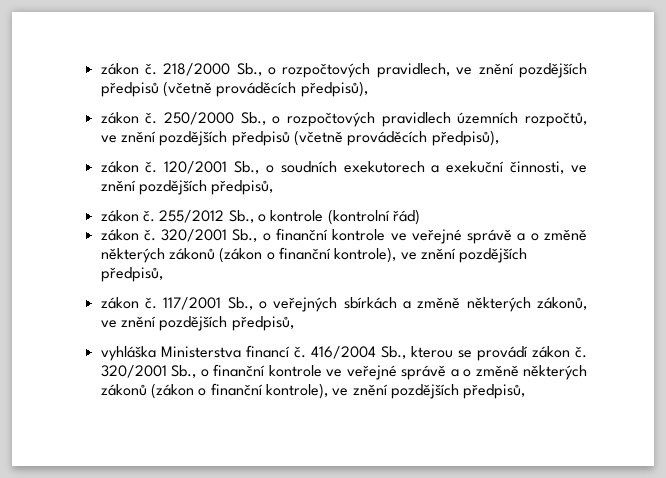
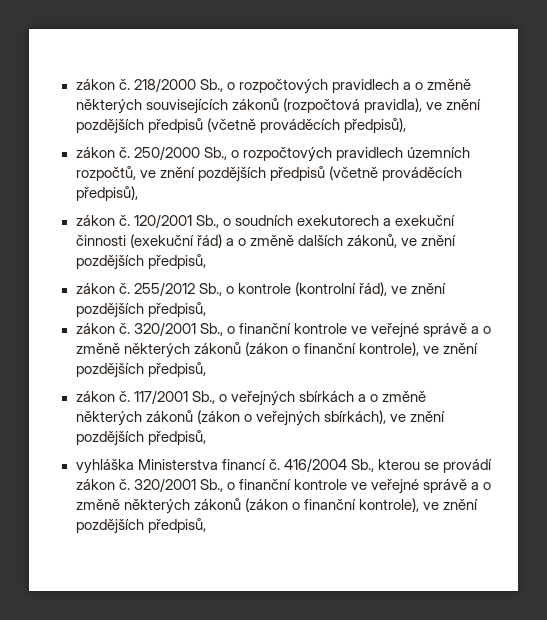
- 218/2000 Sb., o rozpočtových pravidlech, ve znění pozdějších předpisů (včetně prováděcích předpisů),
+ 218/2000 Sb., o rozpočtových pravidlech a o změně některých souvisejících zákonů (rozpočtová pravidla), ve znění pozdějších předpisů (včetně prováděcích předpisů),
- 120/2001 Sb., o soudních exekutorech a exekuční činnosti, ve znění pozdějších předpisů,
+ 120/2001 Sb., o soudních exekutorech a exekuční činnosti (exekuční řád) a o změně dalších zákonů, ve znění pozdějších předpisů,
- 255/2012 Sb., o kontrole (kontrolní řád)
+ 255/2012 Sb., o kontrole (kontrolní řád), ve znění pozdějších předpisů,
- 117/2001 Sb., o veřejných sbírkách a změně některých zákonů, ve znění pozdějších předpisů,
+ 117/2001 Sb., o veřejných sbírkách a o změně některých zákonů (zákon o veřejných sbírkách), ve znění pozdějších předpisů,

